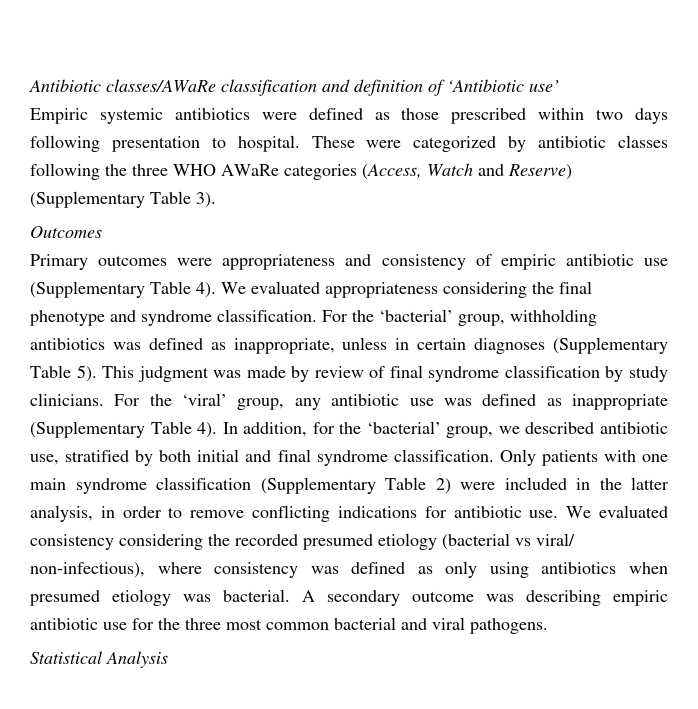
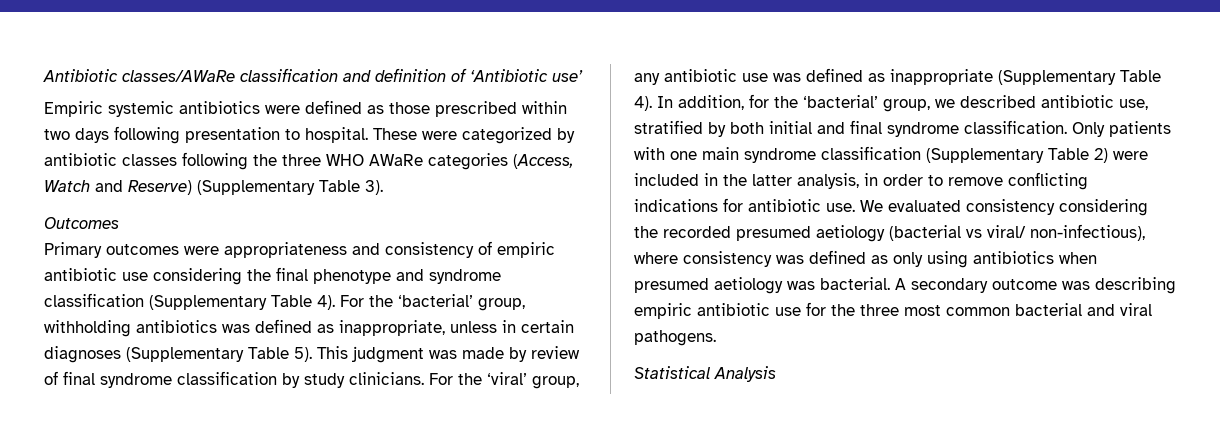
- Primary outcomes were appropriateness and consistency of empiric antibiotic use (Supplementary Table 4). We evaluated appropriateness considering the final phenotype and syndrome classification.
+ Primary outcomes were appropriateness and consistency of empiric antibiotic use considering the final phenotype and syndrome classification (Supplementary Table 4).
- We evaluated consistency considering the recorded presumed etiology (bacterial vs viral/ non-infectious), where consistency was defined as only using antibiotics when presumed etiology was bacterial.
+ We evaluated consistency considering the recorded presumed aetiology (bacterial vs viral/ non-infectious), where consistency was defined as only using antibiotics when presumed aetiology was bacterial.

